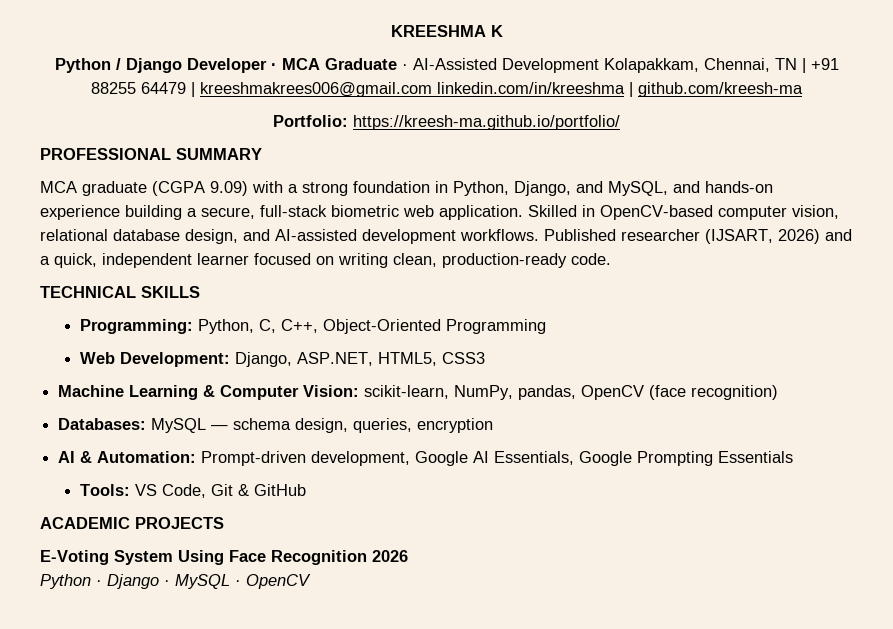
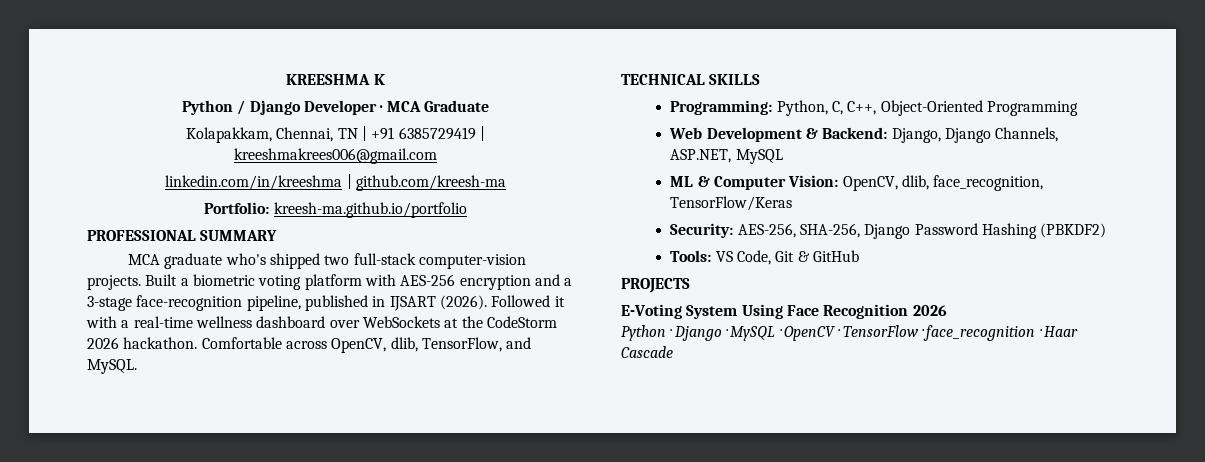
- Python / Django Developer · MCA Graduate · AI-Assisted Development Kolapakkam, Chennai, TN | +91 88255 64479 | kreeshmakrees006@gmail.com linkedin.com/in/kreeshma | github.com/kreesh-ma
+ Python / Django Developer · MCA Graduate
+ Kolapakkam, Chennai, TN | +91 6385729419 | kreeshmakrees006@gmail.com
+ linkedin.com/in/kreeshma | github.com/kreesh-ma
- Portfolio: https://kreesh-ma.github.io/portfolio/
+ Portfolio: kreesh-ma.github.io/portfolio
- MCA graduate (CGPA 9.09) with a strong foundation in Python, Django, and MySQL, and hands-on experience building a secure, full-stack biometric web application. Skilled in OpenCV-based computer vision, relational database design, and AI-assisted development workflows. Published researcher (IJSART, 2026) and a quick, independent learner focused on writing clean, production-ready code.
+ MCA graduate who's shipped two full-stack computer-vision projects. Built a biometric voting platform with AES-256 encryption and a 3-stage face-recognition pipeline, published in IJSART (2026). Followed it with a real-time wellness dashboard over WebSockets at the CodeStorm 2026 hackathon. Comfortable across OpenCV, dlib, TensorFlow, and MySQL.
- Web Development: Django, ASP.NET, HTML5, CSS3
- Machine Learning & Computer Vision: scikit-learn, NumPy, pandas, OpenCV (face recognition)
- Databases: MySQL — schema design, queries, encryption
- AI & Automation: Prompt-driven development, Google AI Essentials, Google Prompting Essentials
+ Web Development & Backend: Django, Django Channels, ASP.NET, MySQL
+ ML & Computer Vision: OpenCV, dlib, face_recognition, TensorFlow/Keras
+ Security: AES-256, SHA-256, Django Password Hashing (PBKDF2)
- ACADEMIC PROJECTS
+ PROJECTS
- Python · Django · MySQL · OpenCV
+ Python · Django · MySQL · OpenCV · TensorFlow · face_recognition · Haar Cascade

